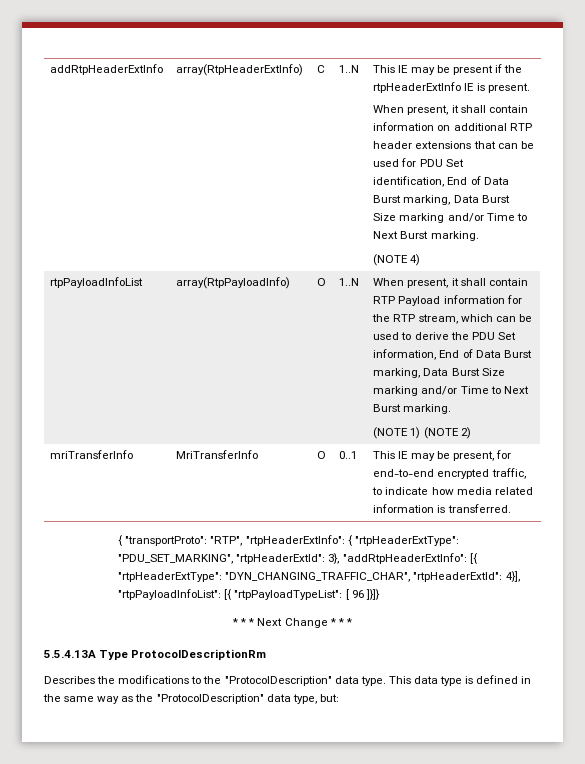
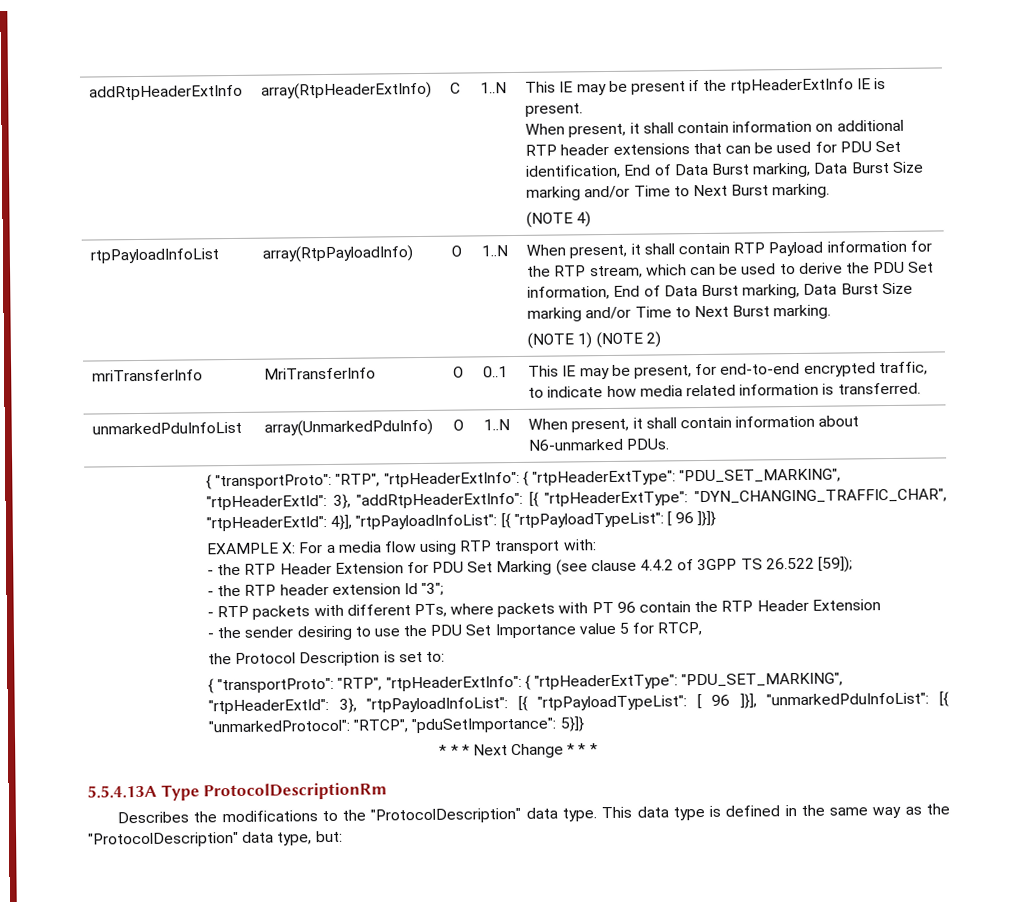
+ unmarkedPduInfoList | array(UnmarkedPduInfo) | O | 1..N | When present, it shall contain information about N6-unmarked PDUs.
+ EXAMPLE X: For a media flow using RTP transport with:
+ - the RTP Header Extension for PDU Set Marking (see clause 4.4.2 of 3GPP TS 26.522 [59]);
+ - the RTP header extension Id "3";
+ - RTP packets with different PTs, where packets with PT 96 contain the RTP Header Extension
+ - the sender desiring to use the PDU Set Importance value 5 for RTCP,
+ the Protocol Description is set to:
+ { "transportProto": "RTP", "rtpHeaderExtInfo": { "rtpHeaderExtType": "PDU_SET_MARKING", "rtpHeaderExtId": 3}, "rtpPayloadInfoList": [{ "rtpPayloadTypeList": [ 96 ]}], "unmarkedPduInfoList": [{ "unmarkedProtocol": "RTCP", "pduSetImportance": 5}]}

